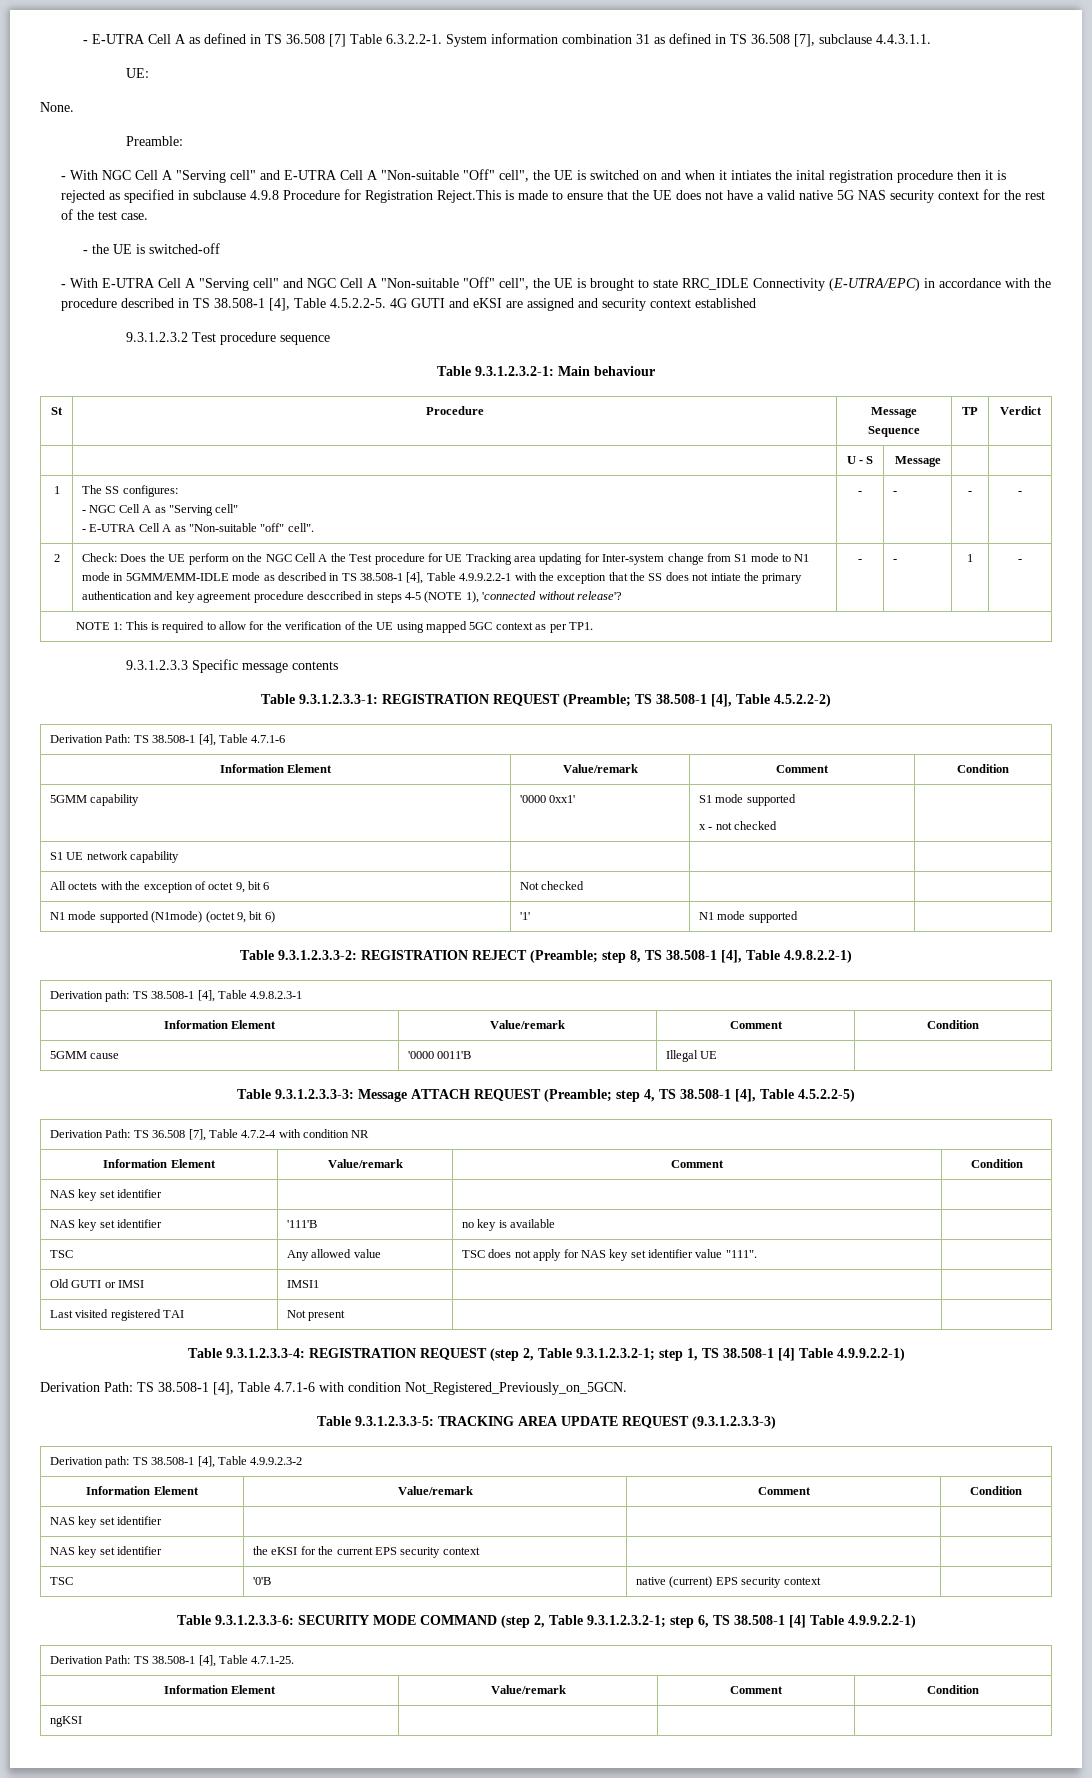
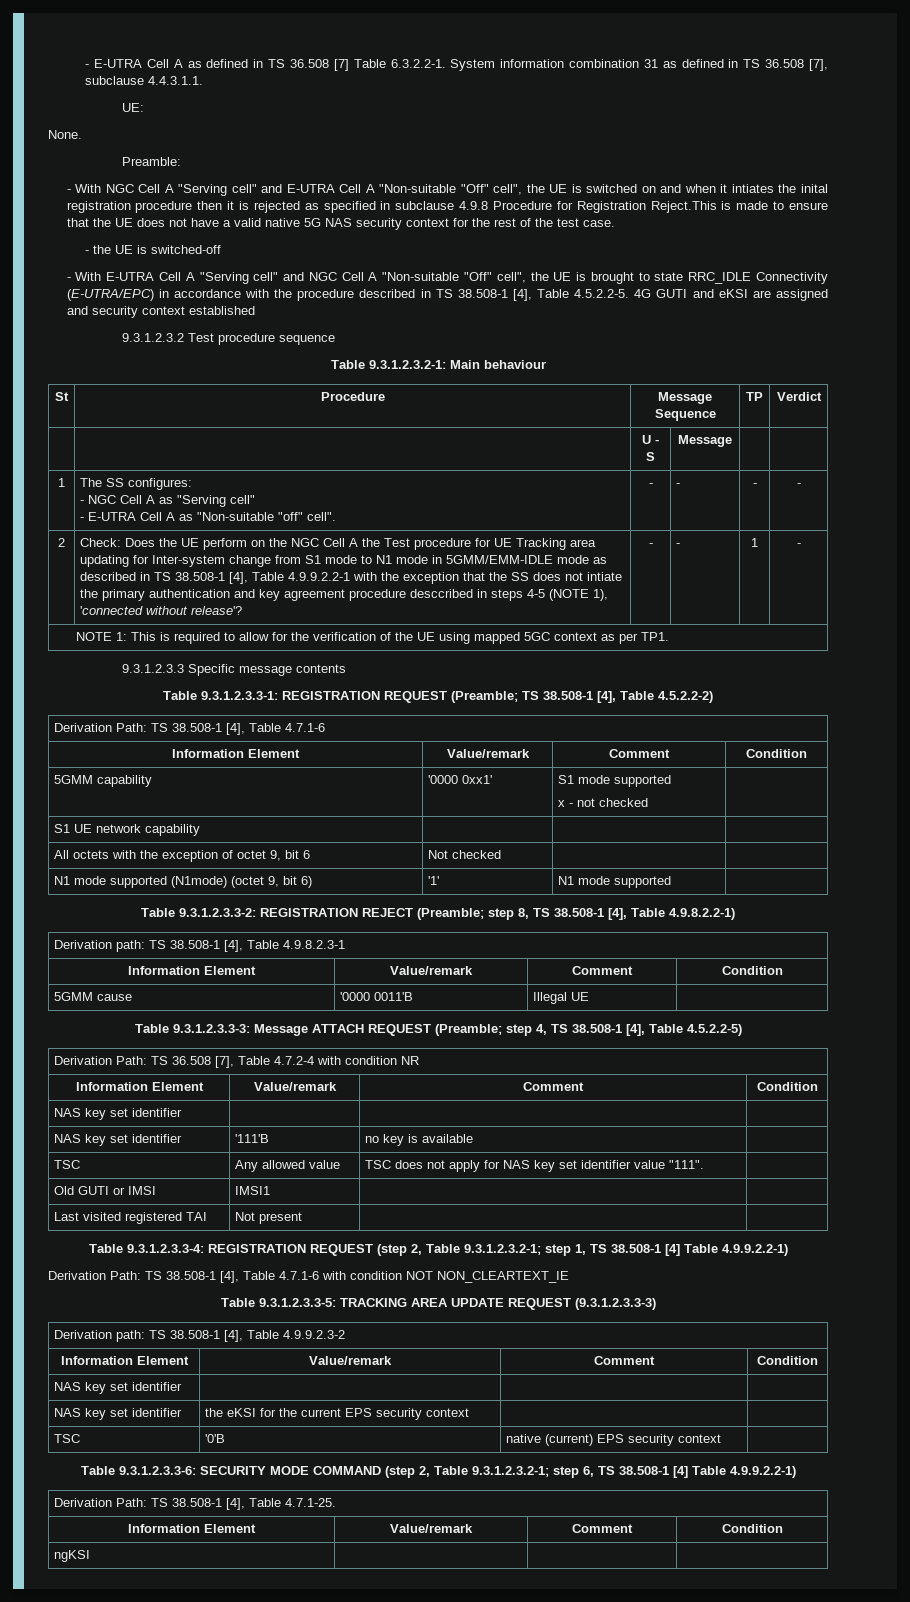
- Derivation Path: TS 38.508-1 [4], Table 4.7.1-6 with condition Not_Registered_Previously_on_5GCN.
+ Derivation Path: TS 38.508-1 [4], Table 4.7.1-6 with condition NOT NON_CLEARTEXT_IE

